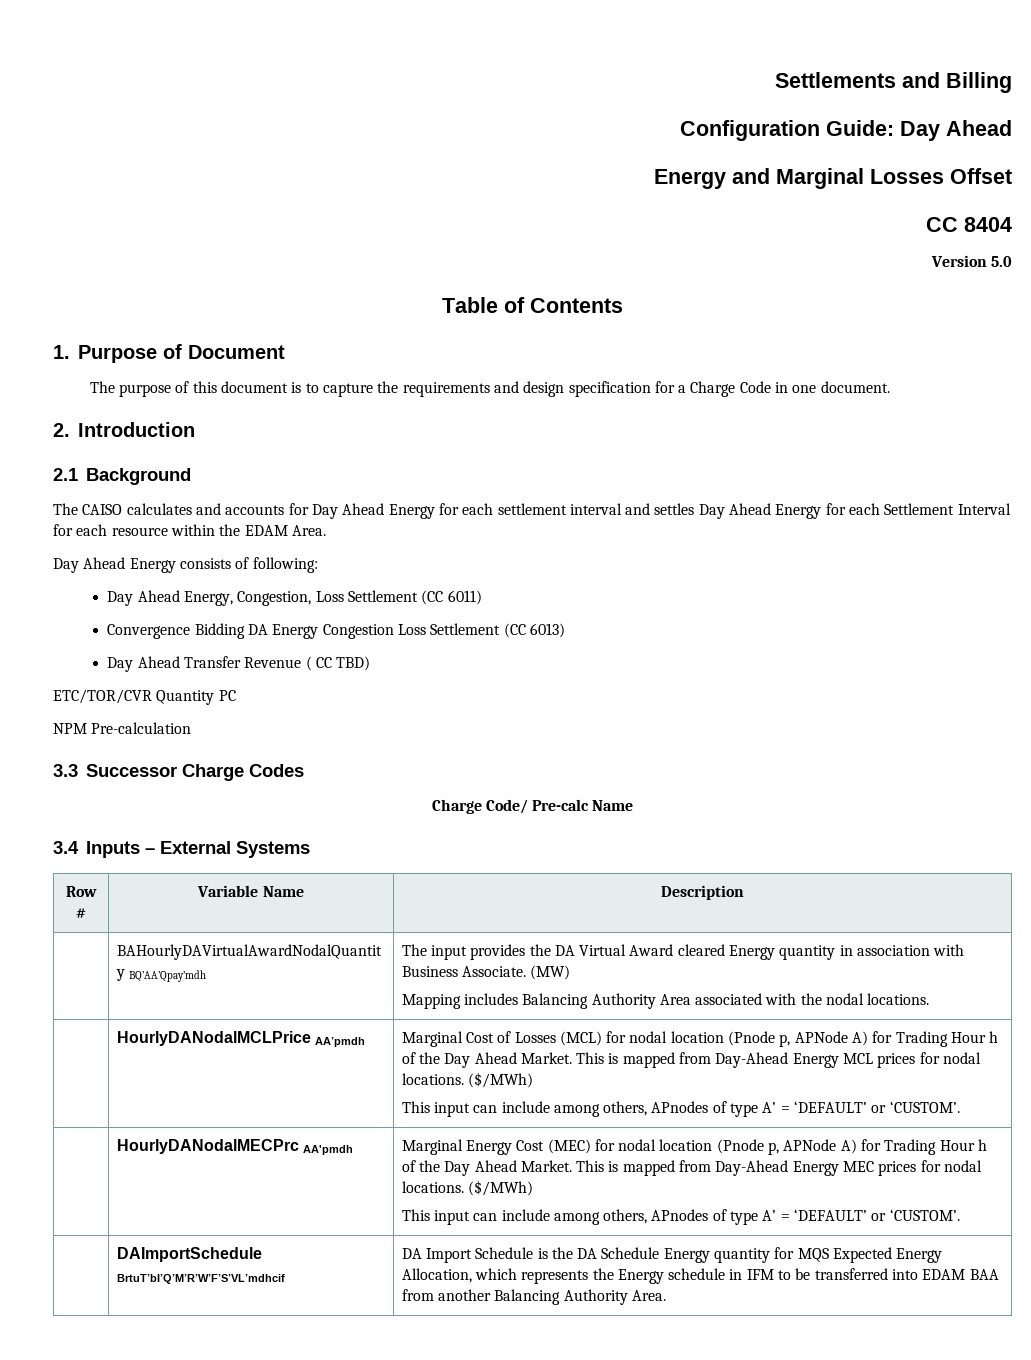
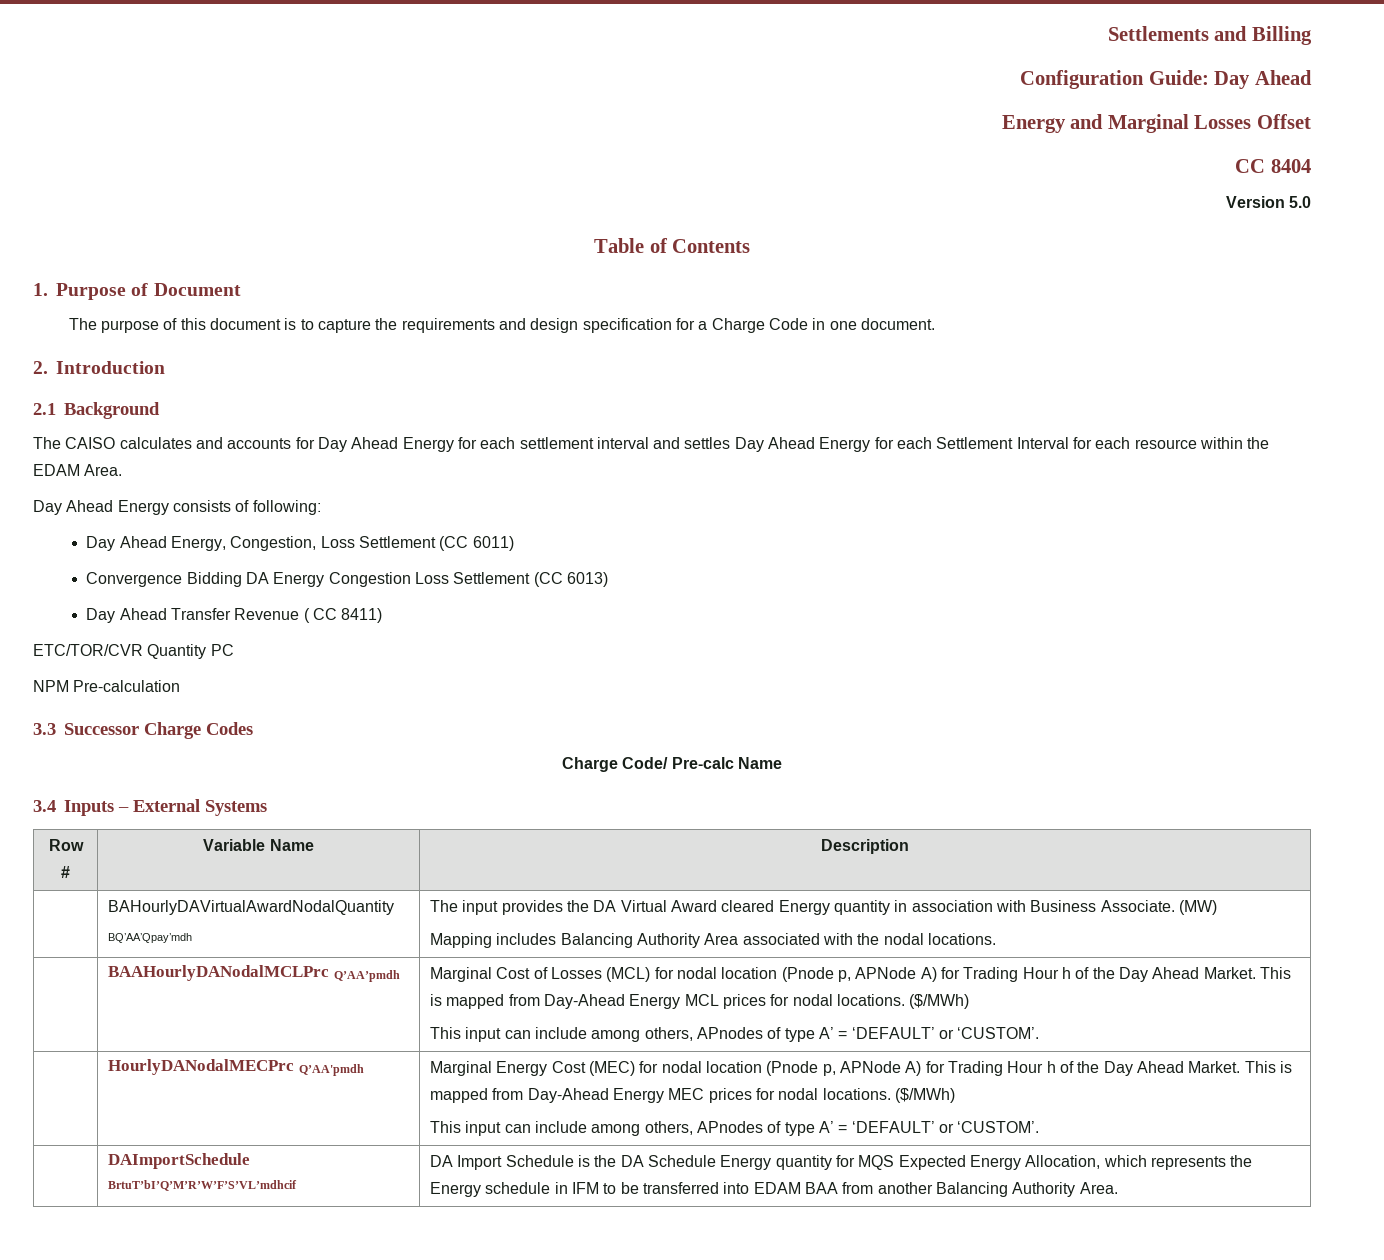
- Day Ahead Transfer Revenue ( CC TBD)
+ Day Ahead Transfer Revenue ( CC 8411)
- HourlyDANodalMCLPrice AA’pmdh
+ BAAHourlyDANodalMCLPrc Q’AA’pmdh
- HourlyDANodalMECPrc AA'pmdh
+ HourlyDANodalMECPrc Q’AA'pmdh

